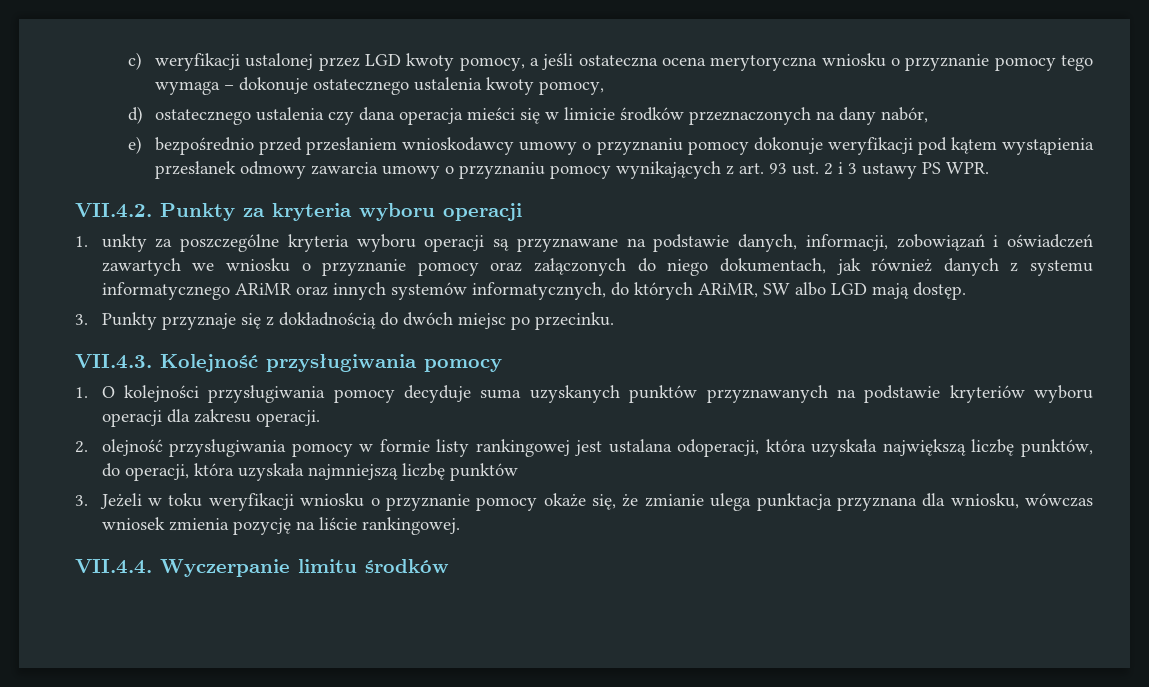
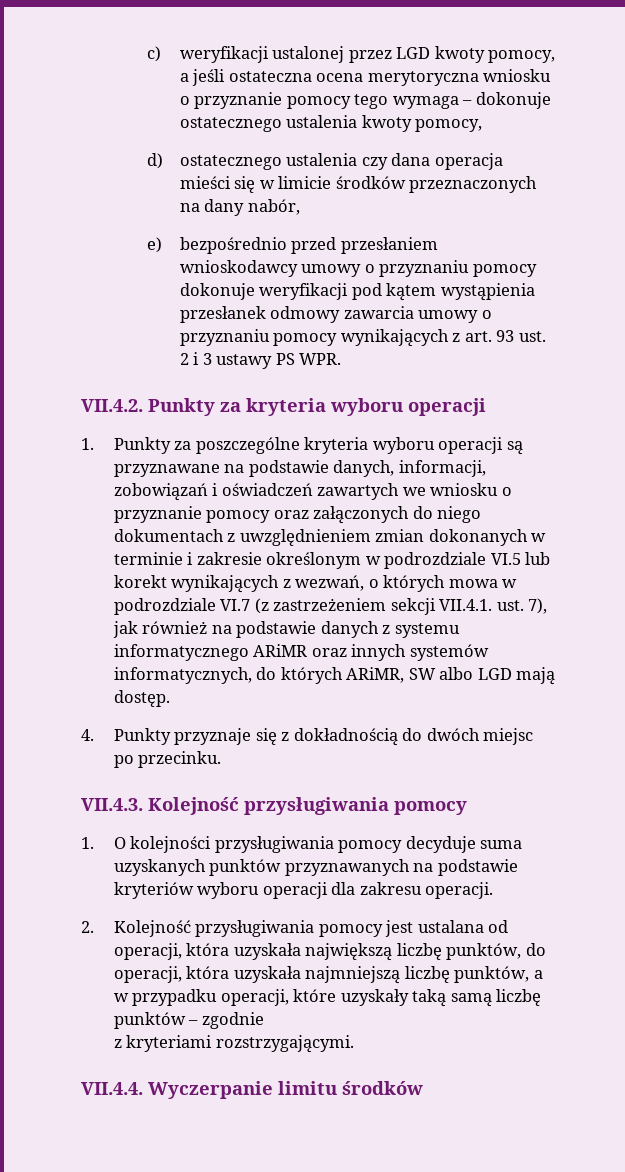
- 1. unkty za poszczególne kryteria wyboru operacji są przyznawane na podstawie danych, informacji, zobowiązań i oświadczeń zawartych we wniosku o przyznanie pomocy oraz załączonych do niego dokumentach, jak również danych z systemu informatycznego ARiMR oraz innych systemów informatycznych, do których ARiMR, SW albo LGD mają dostęp.
+ 1. Punkty za poszczególne kryteria wyboru operacji są przyznawane na podstawie danych, informacji, zobowiązań i oświadczeń zawartych we wniosku o przyznanie pomocy oraz załączonych do niego dokumentach z uwzględnieniem zmian dokonanych w terminie i zakresie określonym w podrozdziale VI.5 lub korekt wynikających z wezwań, o których mowa w podrozdziale VI.7 (z zastrzeżeniem sekcji VII.4.1. ust. 7), jak również na podstawie danych z systemu informatycznego ARiMR oraz innych systemów informatycznych, do których ARiMR, SW albo LGD mają dostęp.
- 3. Punkty przyznaje się z dokładnością do dwóch miejsc po przecinku.
+ 4. Punkty przyznaje się z dokładnością do dwóch miejsc po przecinku.
- 2. olejność przysługiwania pomocy w formie listy rankingowej jest ustalana odoperacji, która uzyskała największą liczbę punktów, do operacji, która uzyskała najmniejszą liczbę punktów
- 3. Jeżeli w toku weryfikacji wniosku o przyznanie pomocy okaże się, że zmianie ulega punktacja przyznana dla wniosku, wówczas wniosek zmienia pozycję na liście rankingowej.
+ 2. Kolejność przysługiwania pomocy jest ustalana od operacji, która uzyskała największą liczbę punktów, do operacji, która uzyskała najmniejszą liczbę punktów, a w przypadku operacji, które uzyskały taką samą liczbę punktów – zgodnie
+ z kryteriami rozstrzygającymi.

